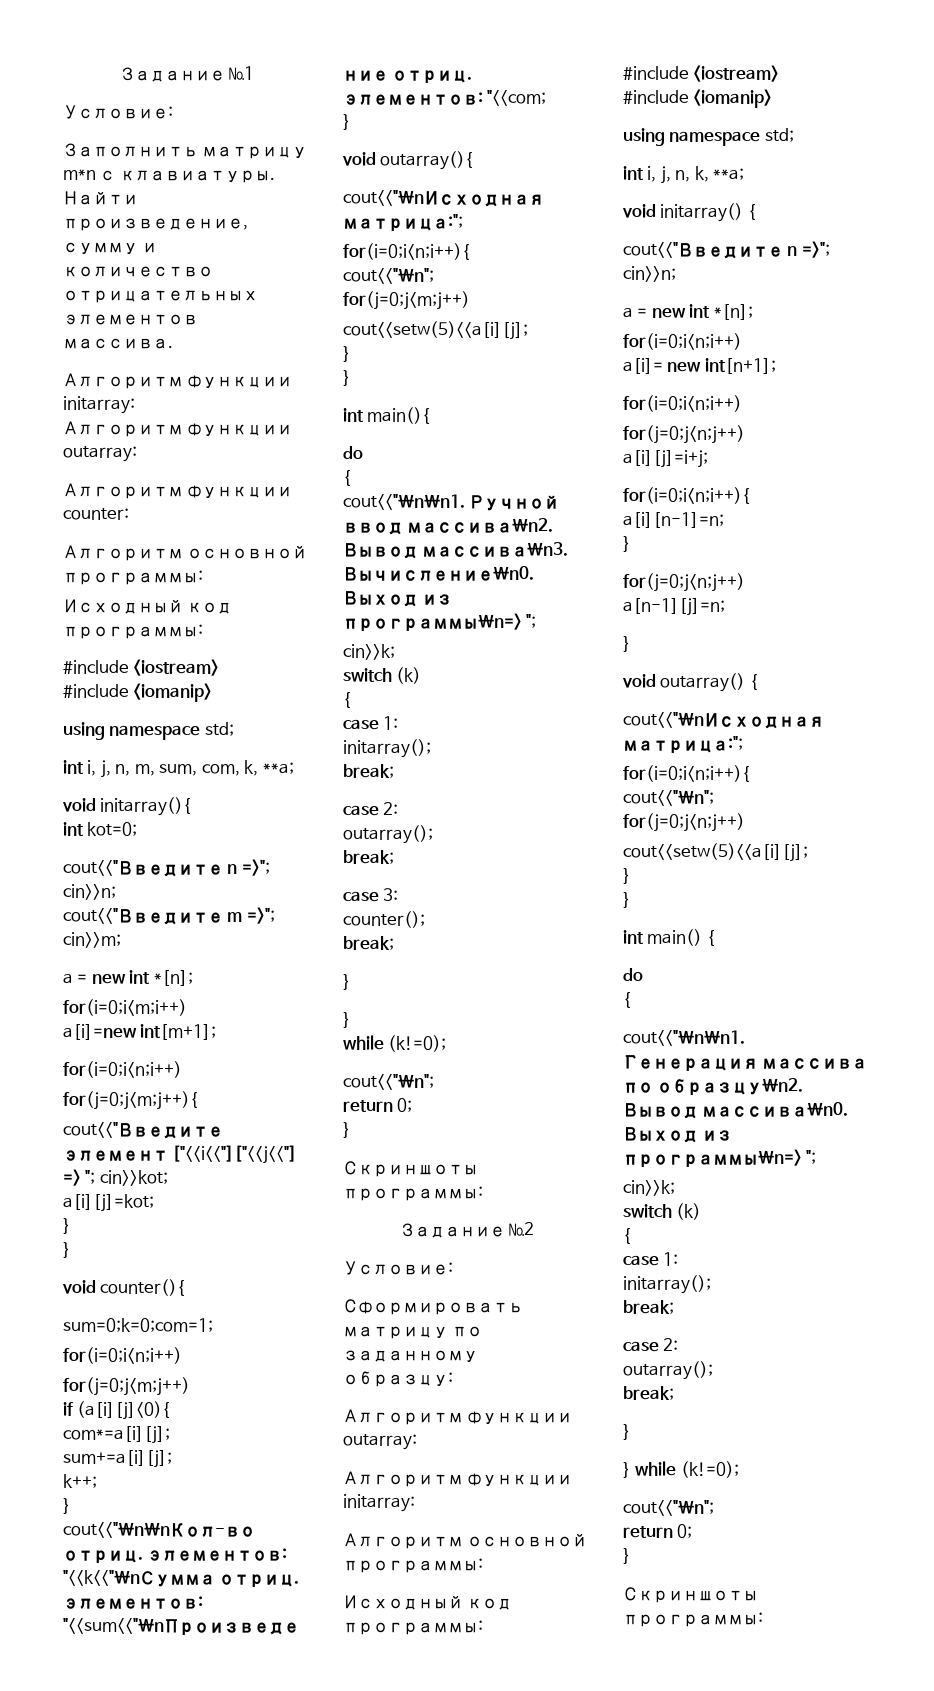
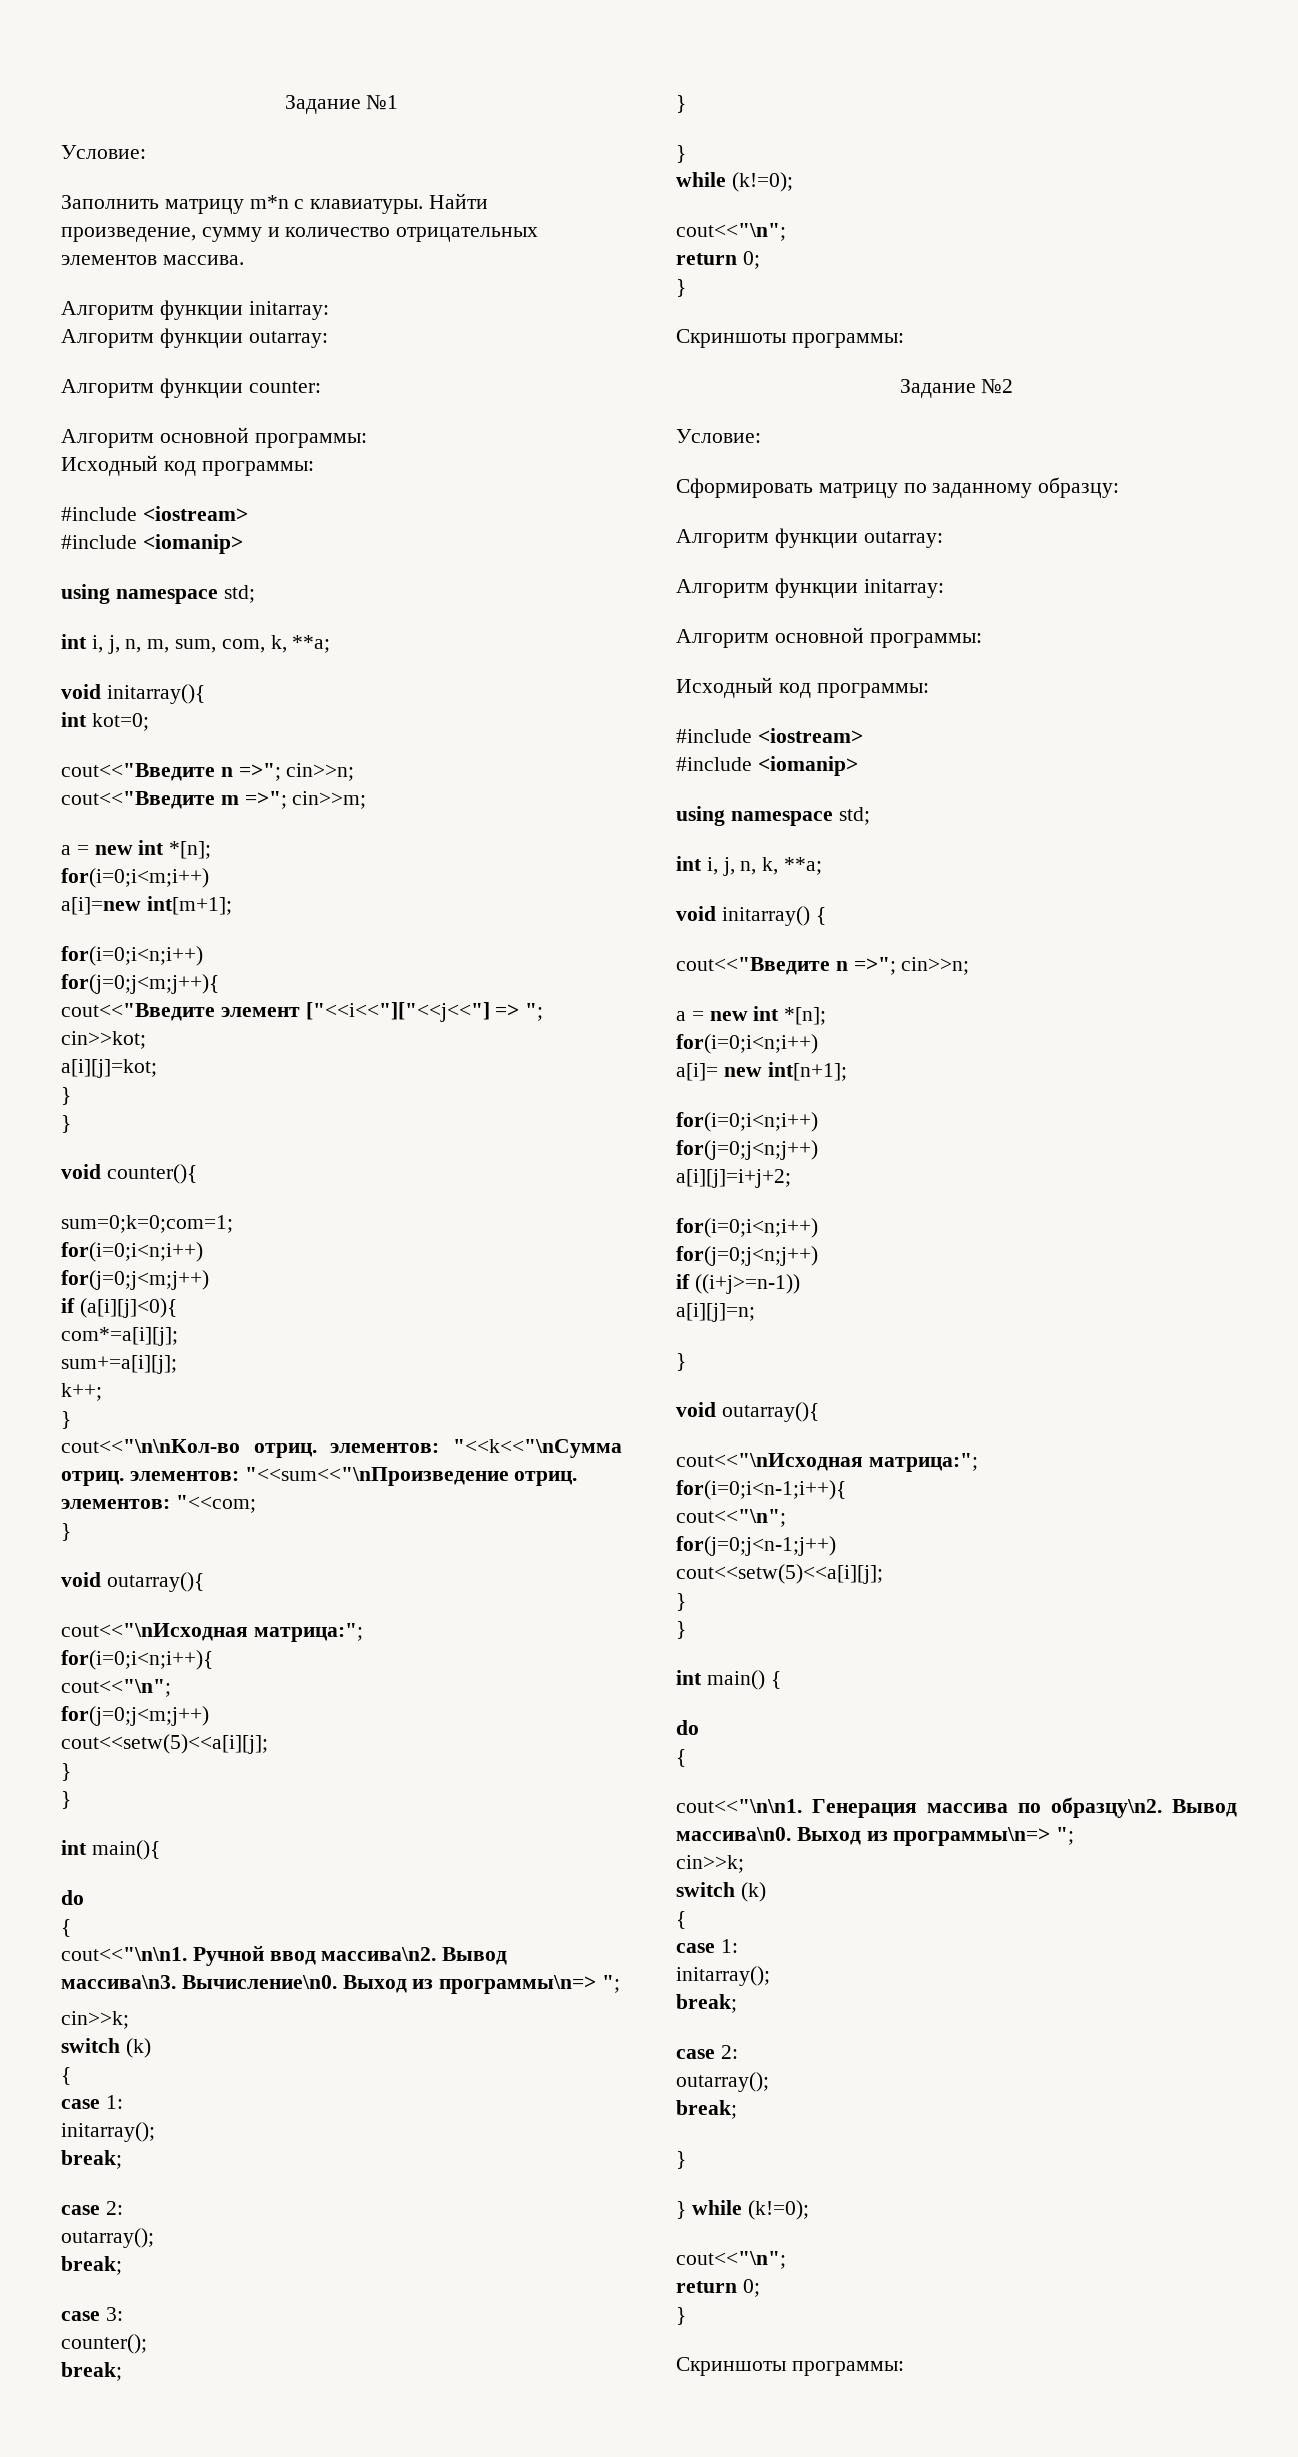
- a[i][j]=i+j;
- for(i=0;i<n;i++){
- a[i][n-1]=n;
+ a[i][j]=i+j+2;
+ for(i=0;i<n;i++)
+ for(j=0;j<n;j++)
+ if ((i+j>=n-1))
+ a[i][j]=n;
  }
- for(j=0;j<n;j++)
- a[n-1][j]=n;
- }
- void outarray() {
+ void outarray(){
  cout<<"\nИсходная матрица:";
- for(i=0;i<n;i++){
+ for(i=0;i<n-1;i++){
  cout<<"\n";
- for(j=0;j<n;j++)
+ for(j=0;j<n-1;j++)

